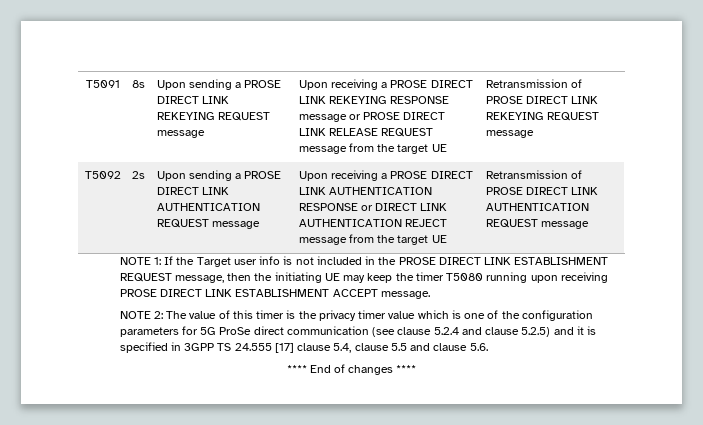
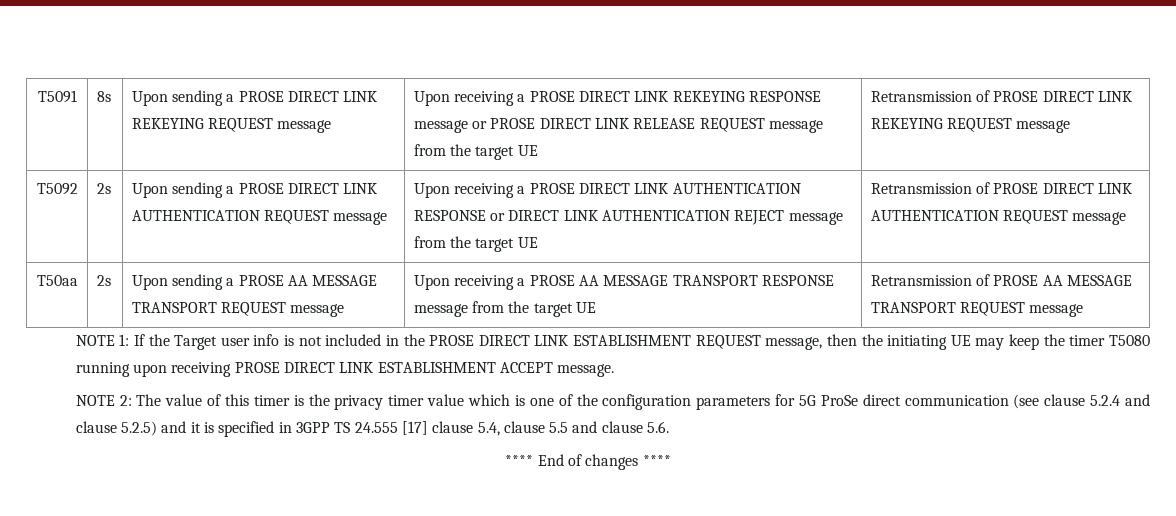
+ T50aa | 2s | Upon sending a PROSE AA MESSAGE TRANSPORT REQUEST message | Upon receiving a PROSE AA MESSAGE TRANSPORT RESPONSE message from the target UE | Retransmission of PROSE AA MESSAGE TRANSPORT REQUEST message

